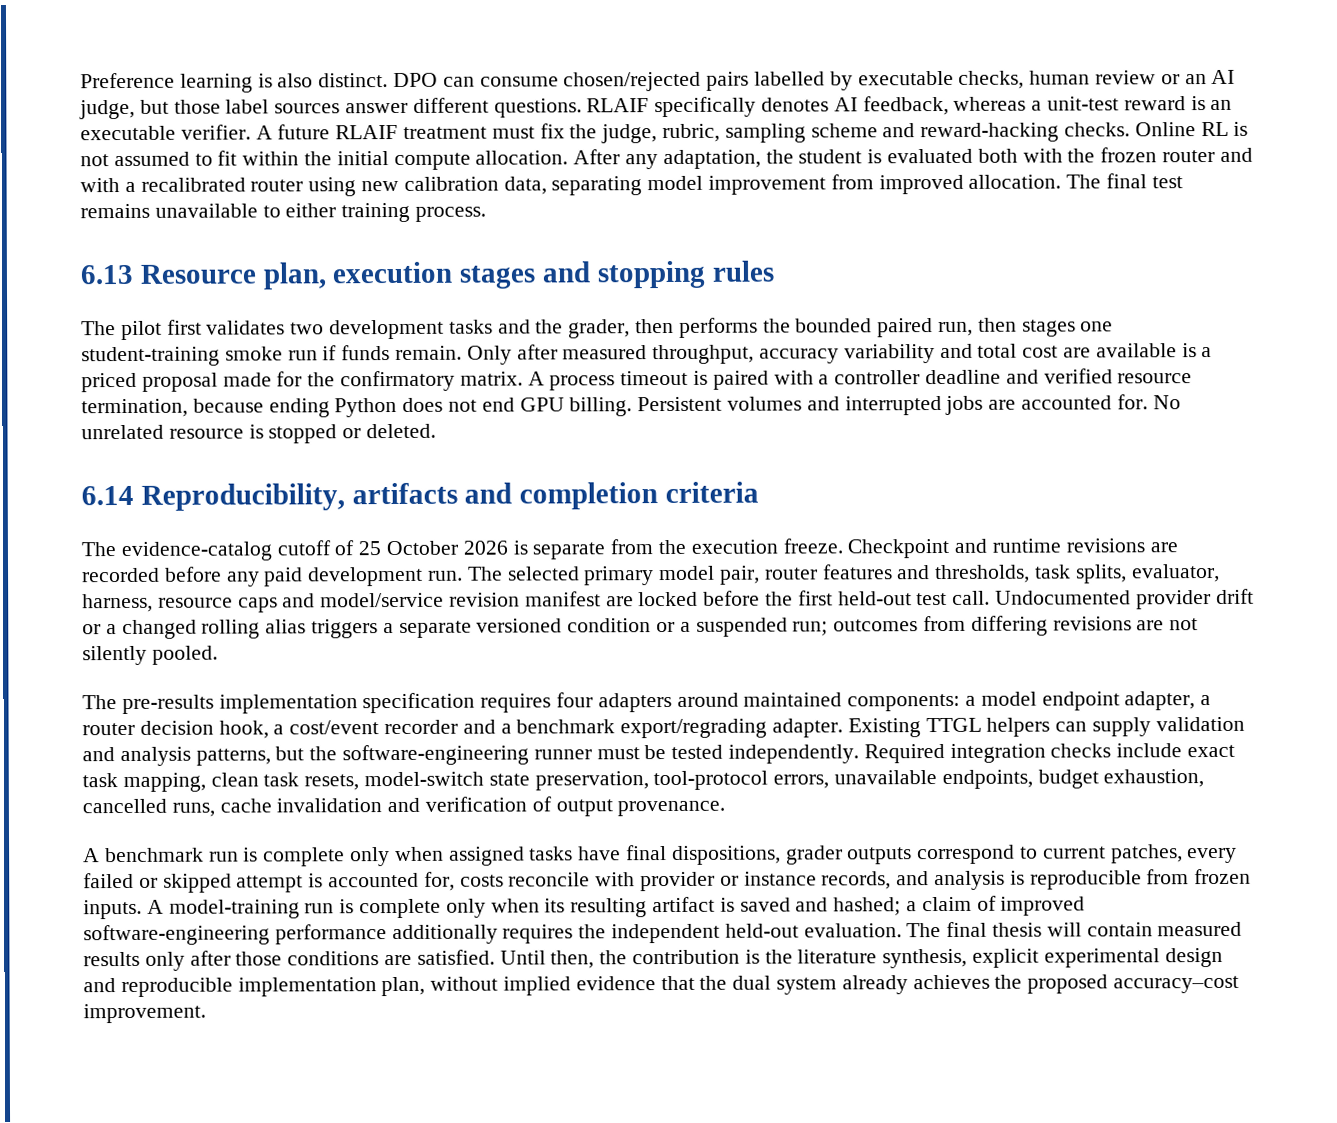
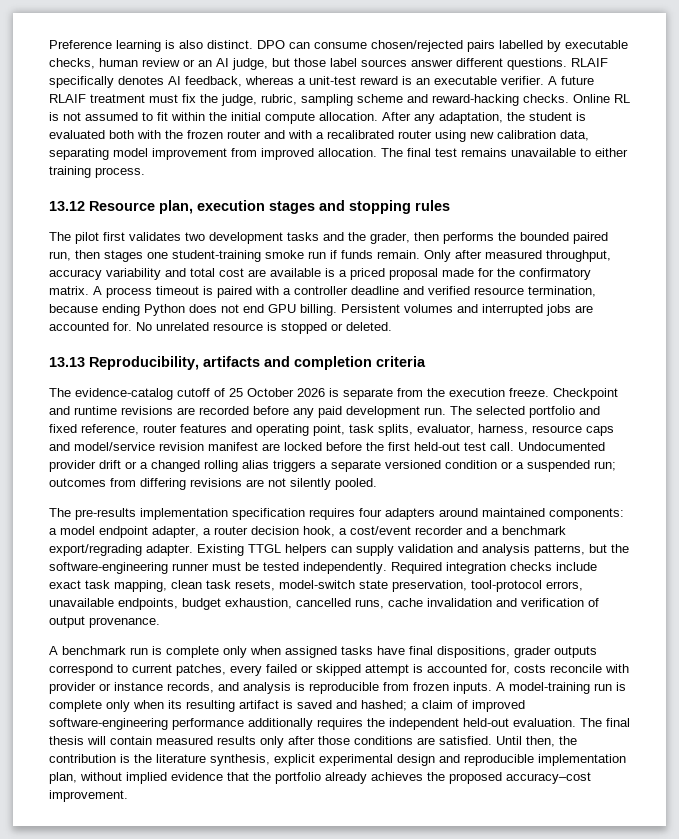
- 6.13 Resource plan, execution stages and stopping rules
+ 13.12 Resource plan, execution stages and stopping rules
- 6.14 Reproducibility, artifacts and completion criteria
+ 13.13 Reproducibility, artifacts and completion criteria
- The selected primary model pair, router features and thresholds, task splits, evaluator, harness, resource caps and model/service revision manifest are locked before the first held-out test call.
+ The selected portfolio and fixed reference, router features and operating point, task splits, evaluator, harness, resource caps and model/service revision manifest are locked before the first held-out test call.
- Until then, the contribution is the literature synthesis, explicit experimental design and reproducible implementation plan, without implied evidence that the dual system already achieves the proposed accuracy–cost improvement.
+ Until then, the contribution is the literature synthesis, explicit experimental design and reproducible implementation plan, without implied evidence that the portfolio already achieves the proposed accuracy–cost improvement.

